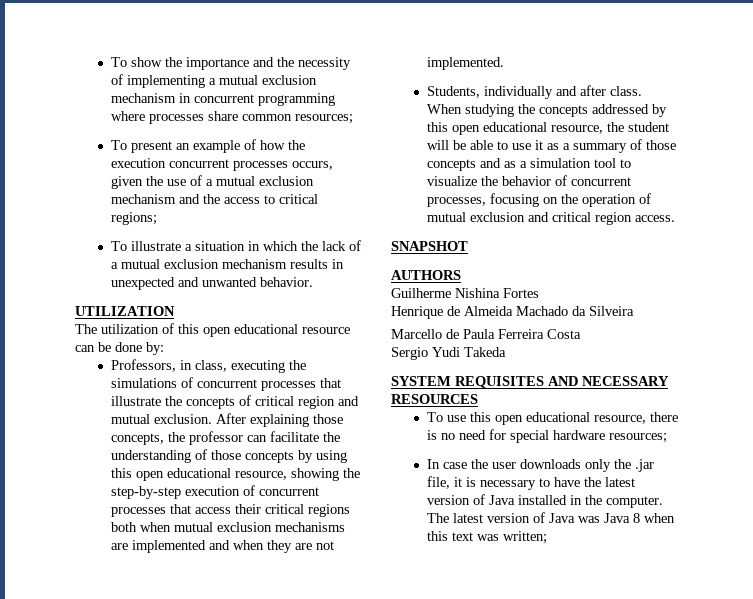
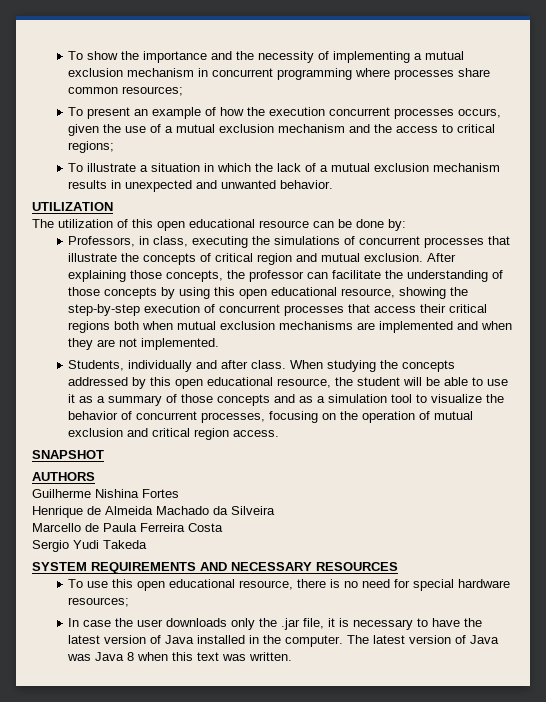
- SYSTEM REQUISITES AND NECESSARY RESOURCES
+ SYSTEM REQUIREMENTS AND NECESSARY RESOURCES
- The latest version of Java was Java 8 when this text was written;
+ The latest version of Java was Java 8 when this text was written.

